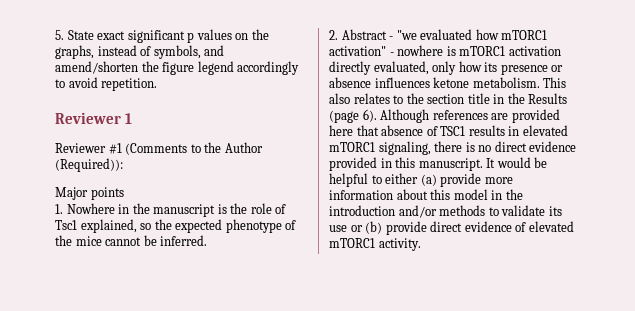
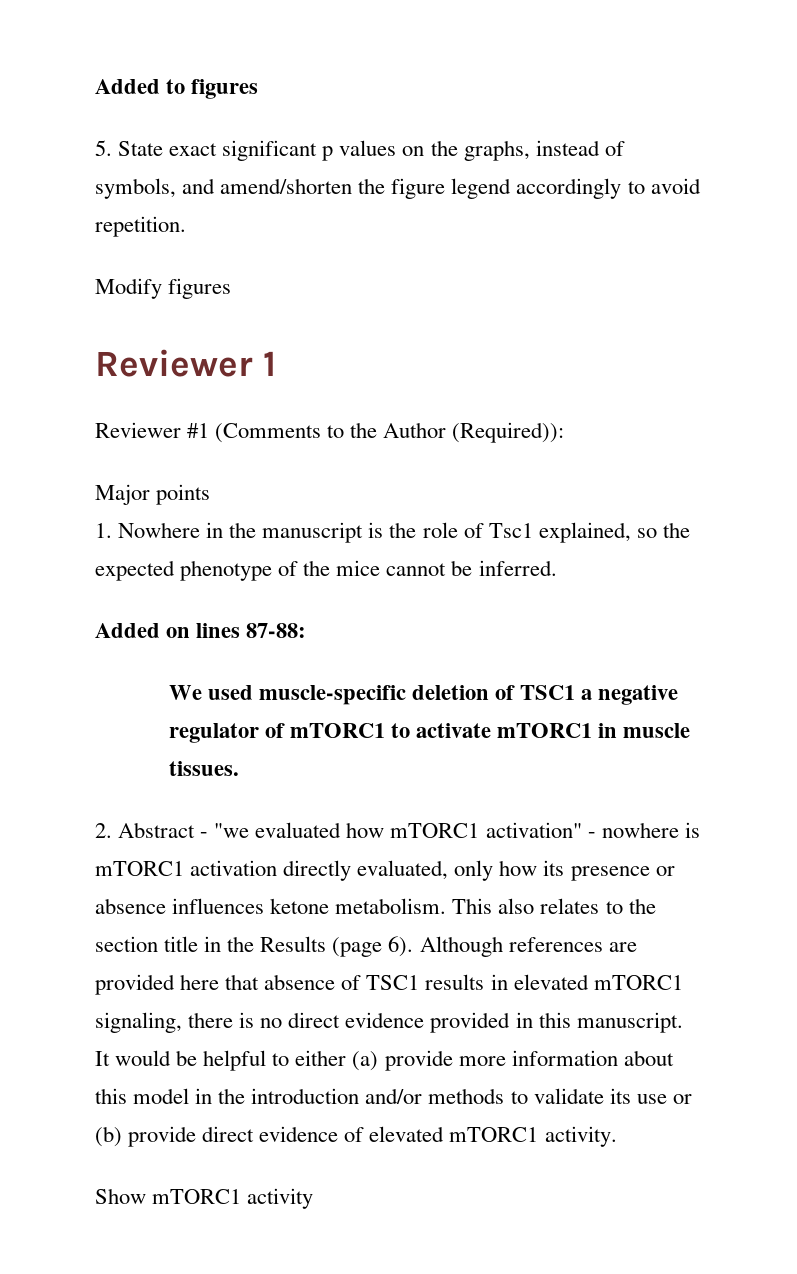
+ Added to figures
+ Modify figures
+ Added on lines 87-88:
+ We used muscle-specific deletion of TSC1 a negative regulator of mTORC1 to activate mTORC1 in muscle tissues.
+ Show mTORC1 activity

